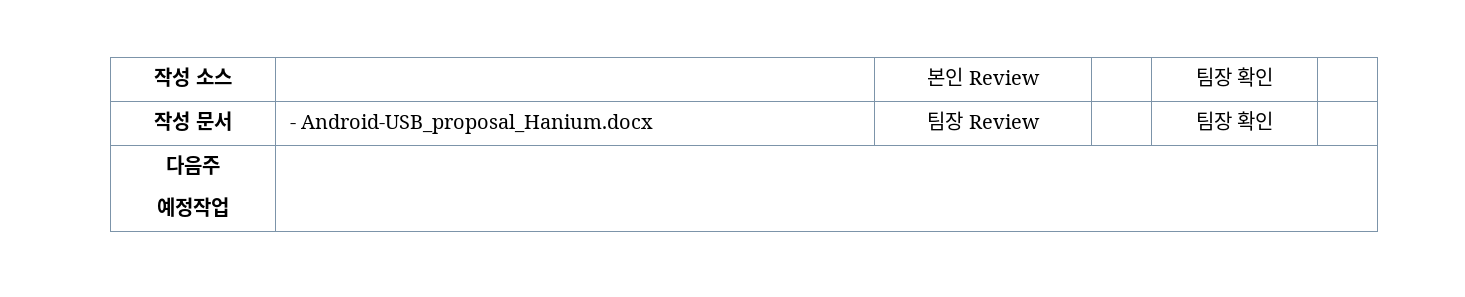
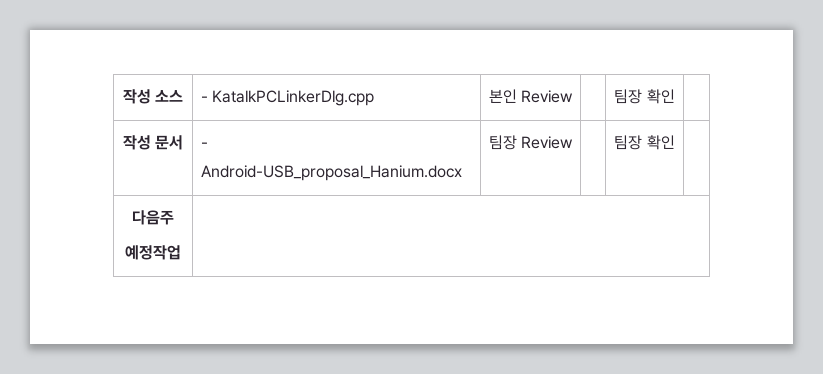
- 작성 소스 | | 본인 Review | | 팀장 확인 |
+ 작성 소스 | - KatalkPCLinkerDlg.cpp | 본인 Review | | 팀장 확인 |

